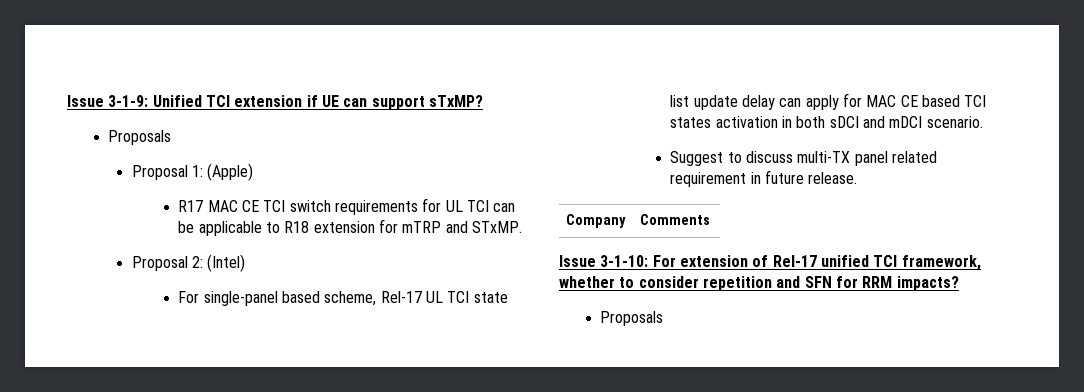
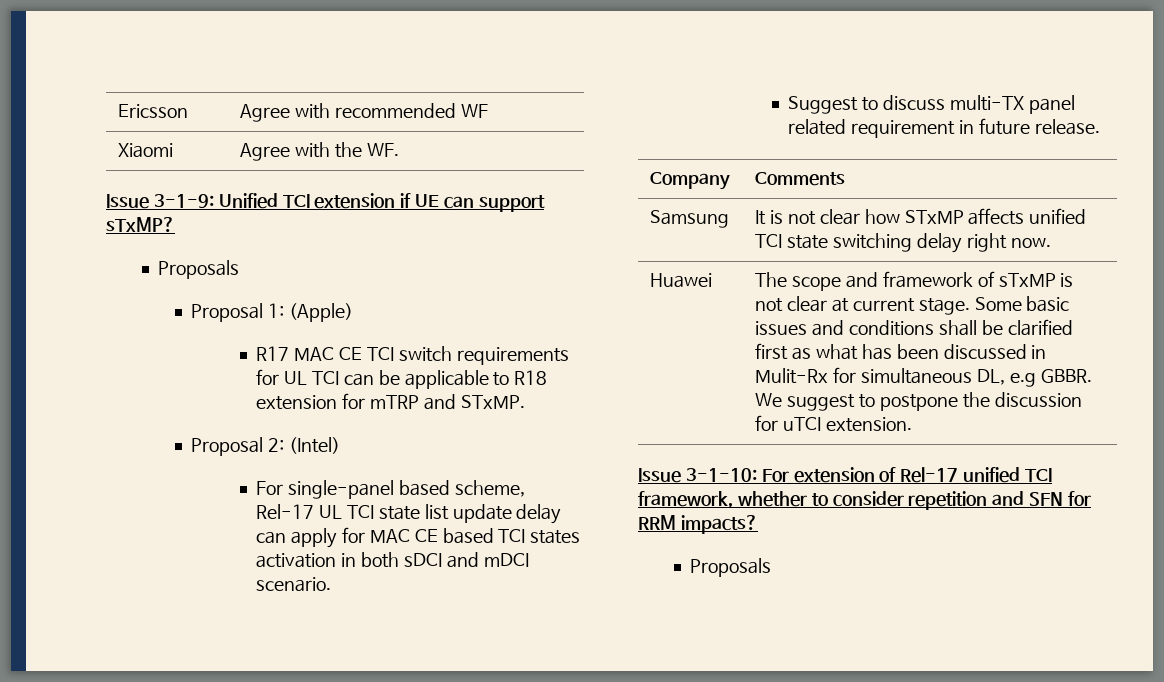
+ Ericsson | Agree with recommended WF
+ Xiaomi | Agree with the WF.
+ Samsung | It is not clear how STxMP affects unified TCI state switching delay right now.
+ Huawei | The scope and framework of sTxMP is not clear at current stage. Some basic issues and conditions shall be clarified first as what has been discussed in Mulit-Rx for simultaneous DL, e.g GBBR. We suggest to postpone the discussion for uTCI extension.

